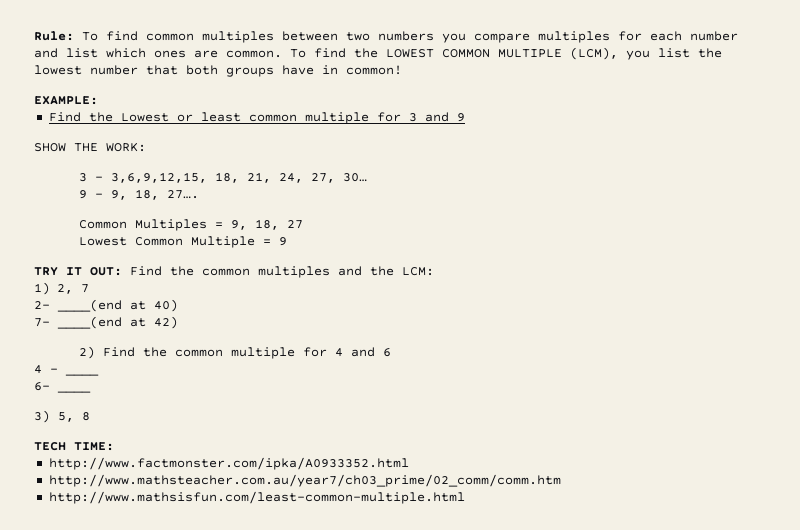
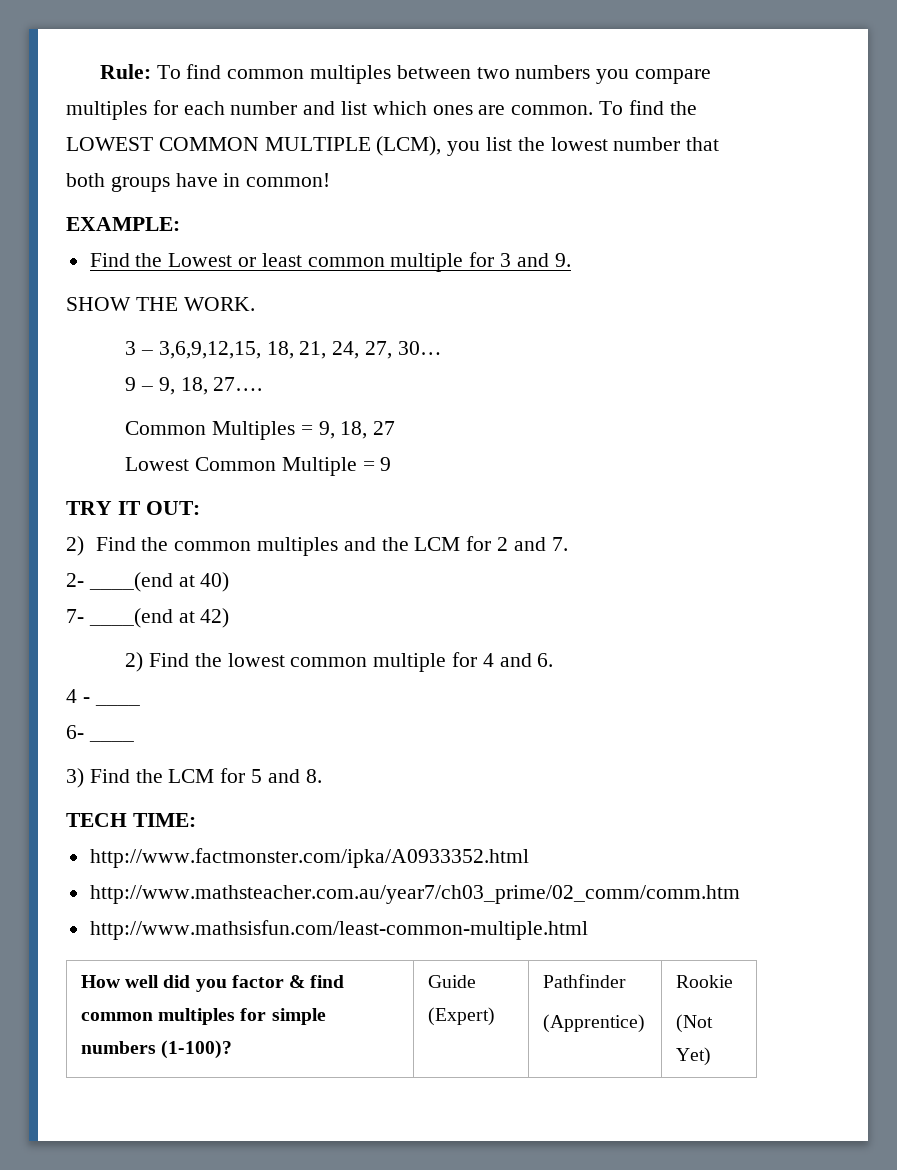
- Find the Lowest or least common multiple for 3 and 9
+ Find the Lowest or least common multiple for 3 and 9.
- SHOW THE WORK:
+ SHOW THE WORK.
- TRY IT OUT: Find the common multiples and the LCM:
- 1) 2, 7
+ TRY IT OUT:
+ 2) Find the common multiples and the LCM for 2 and 7.
- 2) Find the common multiple for 4 and 6
+ 2) Find the lowest common multiple for 4 and 6.
- 3) 5, 8
+ 3) Find the LCM for 5 and 8.
+ How well did you factor & find common multiples for simple numbers (1-100)? | Guide (Expert) | Pathfinder
+ (Apprentice) | Rookie
+ (Not Yet)

